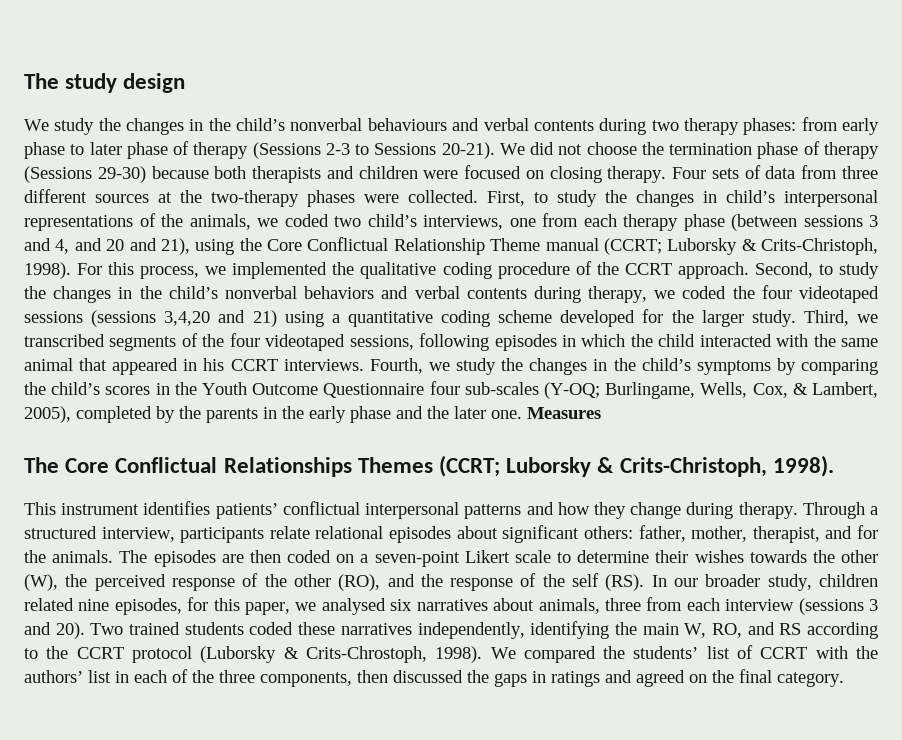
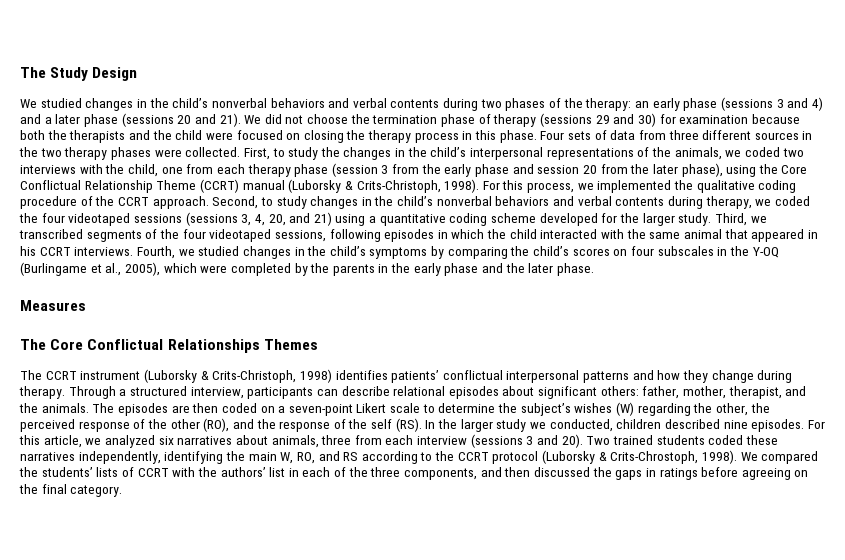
- The study design
- We study the changes in the child’s nonverbal behaviours and verbal contents during two therapy phases: from early phase to later phase of therapy (Sessions 2-3 to Sessions 20-21).
+ The Study Design
+ We studied changes in the child’s nonverbal behaviors and verbal contents during two phases of the therapy: an early phase (sessions 3 and 4) and a later phase (sessions 20 and 21).
- We did not choose the termination phase of therapy (Sessions 29-30) because both therapists and children were focused on closing therapy.
+ We did not choose the termination phase of therapy (sessions 29 and 30) for examination because both the therapists and the child were focused on closing the therapy process in this phase.
- Four sets of data from three different sources at the two-therapy phases were collected.
+ Four sets of data from three different sources in the two therapy phases were collected.
- First, to study the changes in child’s interpersonal representations of the animals, we coded two child’s interviews, one from each therapy phase (between sessions 3 and 4, and 20 and 21), using the Core Conflictual Relationship Theme manual (CCRT; Luborsky & Crits-Christoph, 1998).
+ First, to study the changes in the child’s interpersonal representations of the animals, we coded two interviews with the child, one from each therapy phase (session 3 from the early phase and session 20 from the later phase), using the Core Conflictual Relationship Theme (CCRT) manual (Luborsky & Crits-Christoph, 1998).
- Second, to study the changes in the child’s nonverbal behaviors and verbal contents during therapy, we coded the four videotaped sessions (sessions 3,4,20 and 21) using a quantitative coding scheme developed for the larger study.
+ Second, to study changes in the child’s nonverbal behaviors and verbal contents during therapy, we coded the four videotaped sessions (sessions 3, 4, 20, and 21) using a quantitative coding scheme developed for the larger study.
- Fourth, we study the changes in the child’s symptoms by comparing the child’s scores in the Youth Outcome Questionnaire four sub-scales (Y-OQ; Burlingame, Wells, Cox, & Lambert, 2005), completed by the parents in the early phase and the later one. Measures
+ Fourth, we studied changes in the child’s symptoms by comparing the child’s scores on four subscales in the Y-OQ (Burlingame et al., 2005), which were completed by the parents in the early phase and the later phase.
+ Measures
- The Core Conflictual Relationships Themes (CCRT; Luborsky & Crits-Christoph, 1998).
- This instrument identifies patients’ conflictual interpersonal patterns and how they change during therapy.
+ The Core Conflictual Relationships Themes
+ The CCRT instrument (Luborsky & Crits-Christoph, 1998) identifies patients’ conflictual interpersonal patterns and how they change during therapy.
- Through a structured interview, participants relate relational episodes about significant others: father, mother, therapist, and for the animals.
+ Through a structured interview, participants can describe relational episodes about significant others: father, mother, therapist, and the animals.
- The episodes are then coded on a seven-point Likert scale to determine their wishes towards the other (W), the perceived response of the other (RO), and the response of the self (RS). In our broader study, children related nine episodes, for this paper, we analysed six narratives about animals, three from each interview (sessions 3 and 20).
+ The episodes are then coded on a seven-point Likert scale to determine the subject’s wishes (W) regarding the other, the perceived response of the other (RO), and the response of the self (RS). In the larger study we conducted, children described nine episodes. For this article, we analyzed six narratives about animals, three from each interview (sessions 3 and 20).
- We compared the students’ list of CCRT with the authors’ list in each of the three components, then discussed the gaps in ratings and agreed on the final category.
+ We compared the students’ lists of CCRT with the authors’ list in each of the three components, and then discussed the gaps in ratings before agreeing on the final category.

